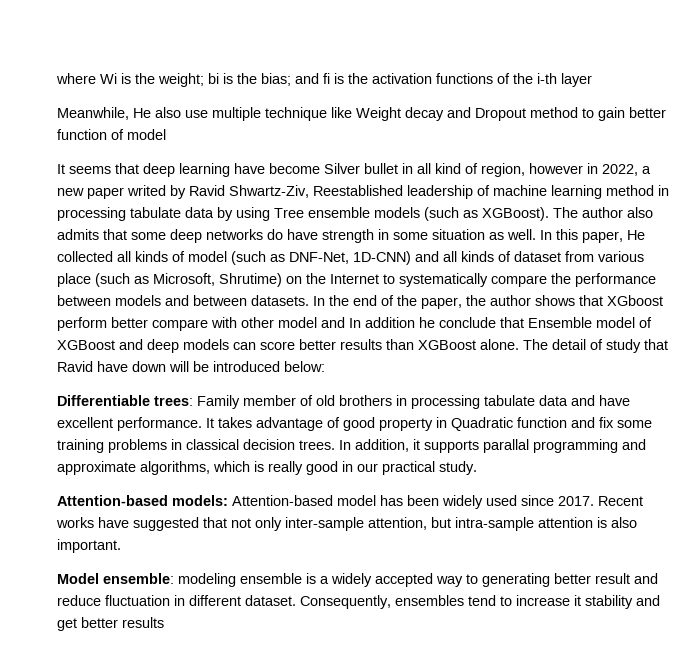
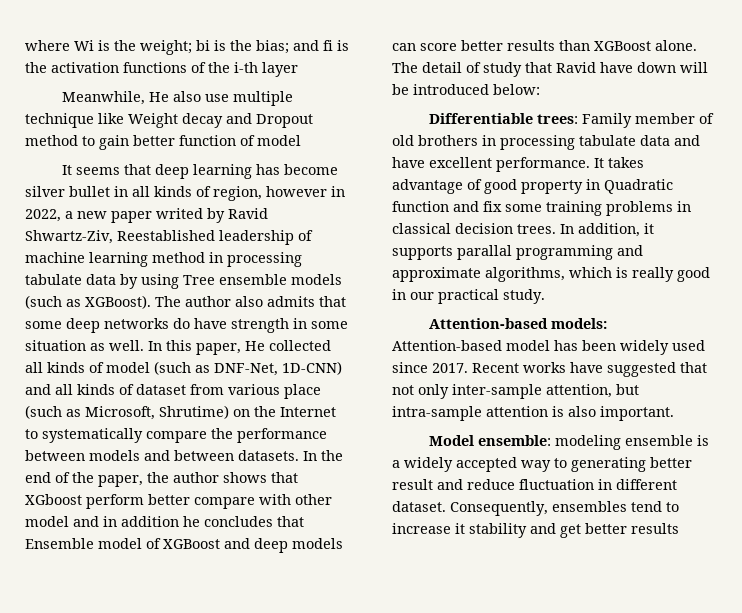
- It seems that deep learning have become Silver bullet in all kind of region, however in 2022, a new paper writed by Ravid Shwartz-Ziv, Reestablished leadership of machine learning method in processing tabulate data by using Tree ensemble models (such as XGBoost).
+ It seems that deep learning has become silver bullet in all kinds of region, however in 2022, a new paper writed by Ravid Shwartz-Ziv, Reestablished leadership of machine learning method in processing tabulate data by using Tree ensemble models (such as XGBoost).
- In the end of the paper, the author shows that XGboost perform better compare with other model and In addition he conclude that Ensemble model of XGBoost and deep models can score better results than XGBoost alone.
+ In the end of the paper, the author shows that XGboost perform better compare with other model and in addition he concludes that Ensemble model of XGBoost and deep models can score better results than XGBoost alone.

